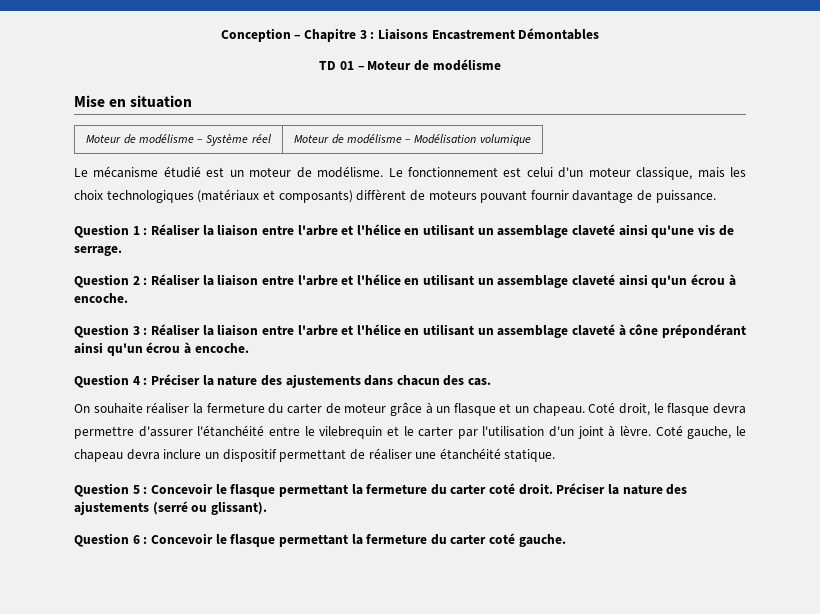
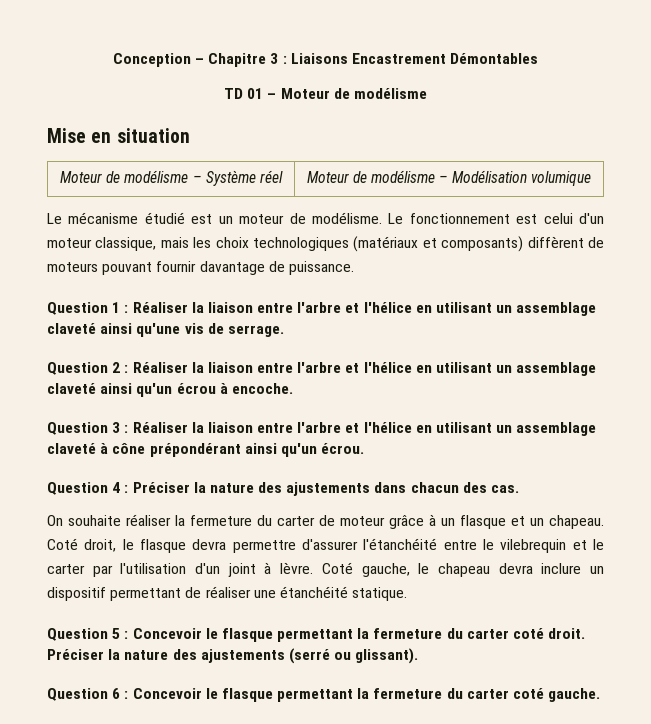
- Question 3 : Réaliser la liaison entre l'arbre et l'hélice en utilisant un assemblage claveté à cône prépondérant ainsi qu'un écrou à encoche.
+ Question 3 : Réaliser la liaison entre l'arbre et l'hélice en utilisant un assemblage claveté à cône prépondérant ainsi qu'un écrou.

